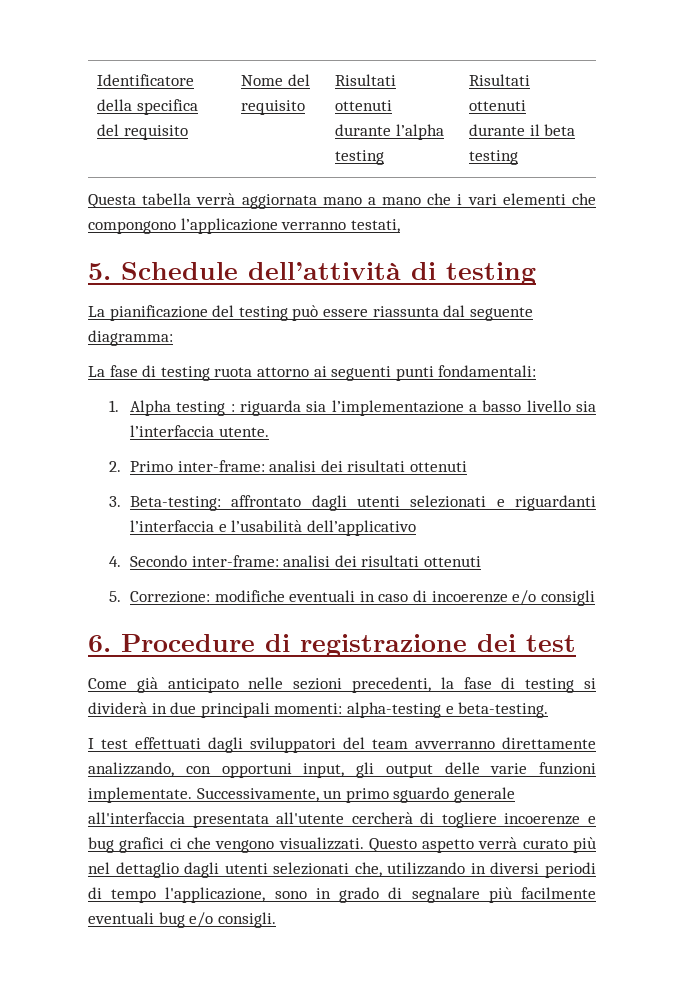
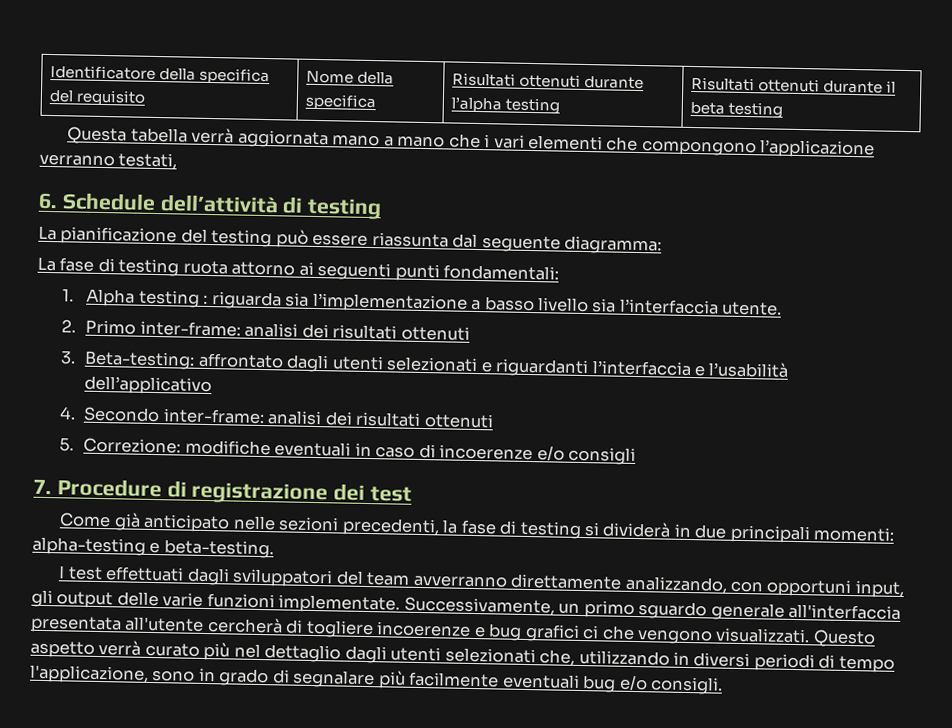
- Identificatore della specifica del requisito | Nome del requisito | Risultati ottenuti durante l’alpha testing | Risultati ottenuti durante il beta testing
+ Identificatore della specifica del requisito | Nome della specifica | Risultati ottenuti durante l’alpha testing | Risultati ottenuti durante il beta testing
- 5. Schedule dell’attività di testing
+ 6. Schedule dell’attività di testing
- 6. Procedure di registrazione dei test
+ 7. Procedure di registrazione dei test

